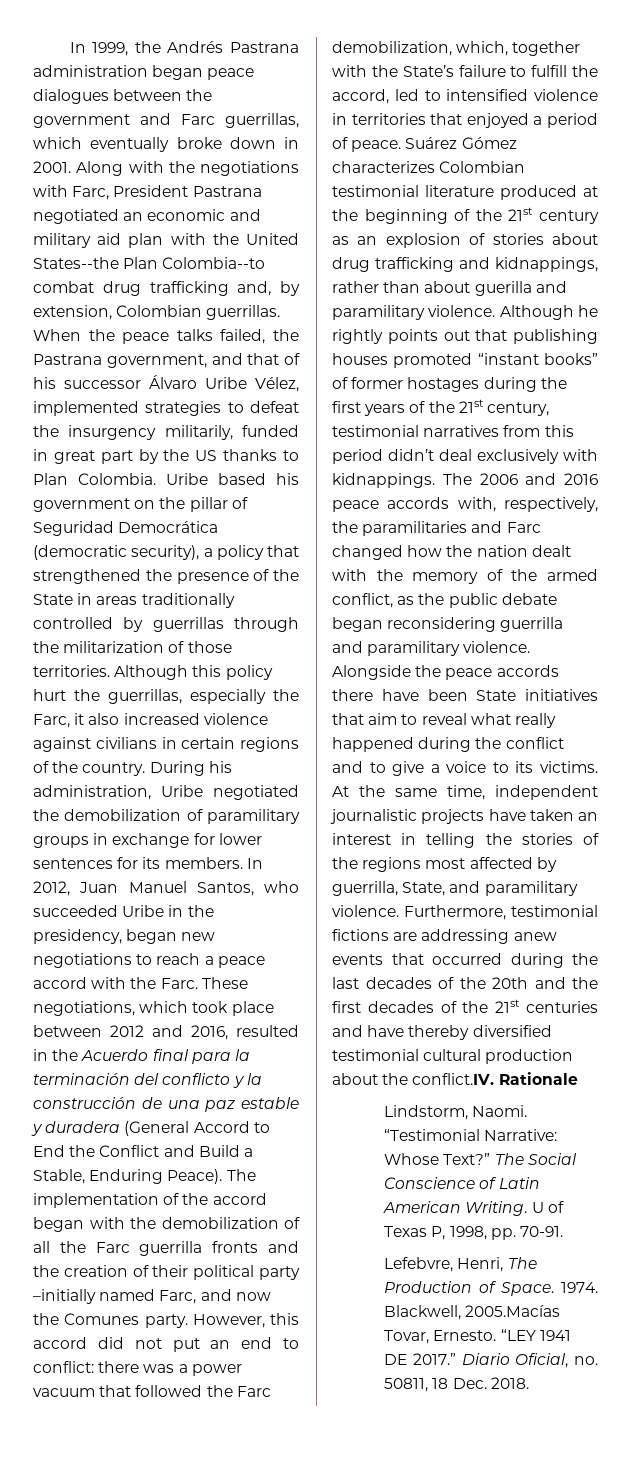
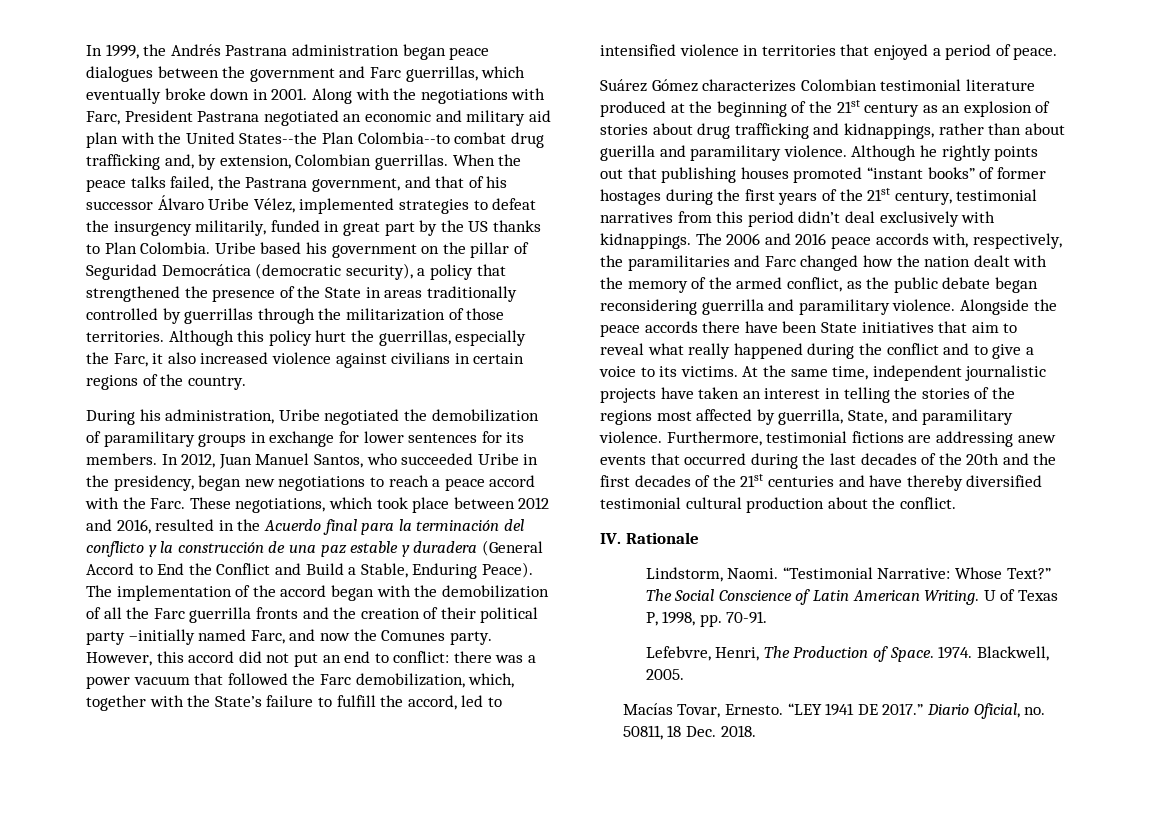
- Although this policy hurt the guerrillas, especially the Farc, it also increased violence against civilians in certain regions of the country. During his administration, Uribe negotiated the demobilization of paramilitary groups in exchange for lower sentences for its members.
+ Although this policy hurt the guerrillas, especially the Farc, it also increased violence against civilians in certain regions of the country.
+ During his administration, Uribe negotiated the demobilization of paramilitary groups in exchange for lower sentences for its members.
- there was a power vacuum that followed the Farc demobilization, which, together with the State’s failure to fulfill the accord, led to intensified violence in territories that enjoyed a period of peace. Suárez Gómez characterizes Colombian testimonial literature produced at the beginning of the 21st century as an explosion of stories about drug trafficking and kidnappings, rather than about guerilla and paramilitary violence.
+ there was a power vacuum that followed the Farc demobilization, which, together with the State’s failure to fulfill the accord, led to intensified violence in territories that enjoyed a period of peace.
+ Suárez Gómez characterizes Colombian testimonial literature produced at the beginning of the 21st century as an explosion of stories about drug trafficking and kidnappings, rather than about guerilla and paramilitary violence.
- Furthermore, testimonial fictions are addressing anew events that occurred during the last decades of the 20th and the first decades of the 21st centuries and have thereby diversified testimonial cultural production about the conflict.IV. Rationale
+ Furthermore, testimonial fictions are addressing anew events that occurred during the last decades of the 20th and the first decades of the 21st centuries and have thereby diversified testimonial cultural production about the conflict.
+ IV. Rationale
- Blackwell, 2005.Macías Tovar, Ernesto.
+ Blackwell, 2005.
+ Macías Tovar, Ernesto.

